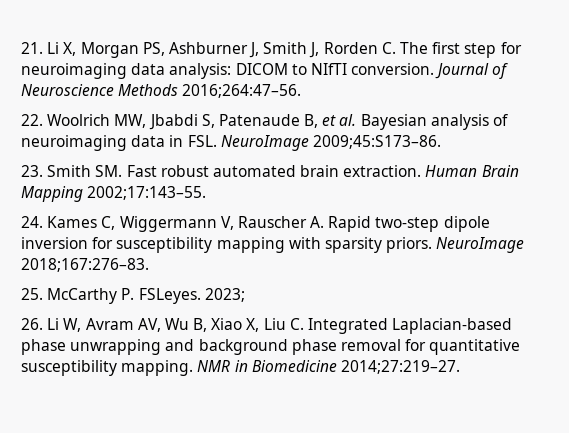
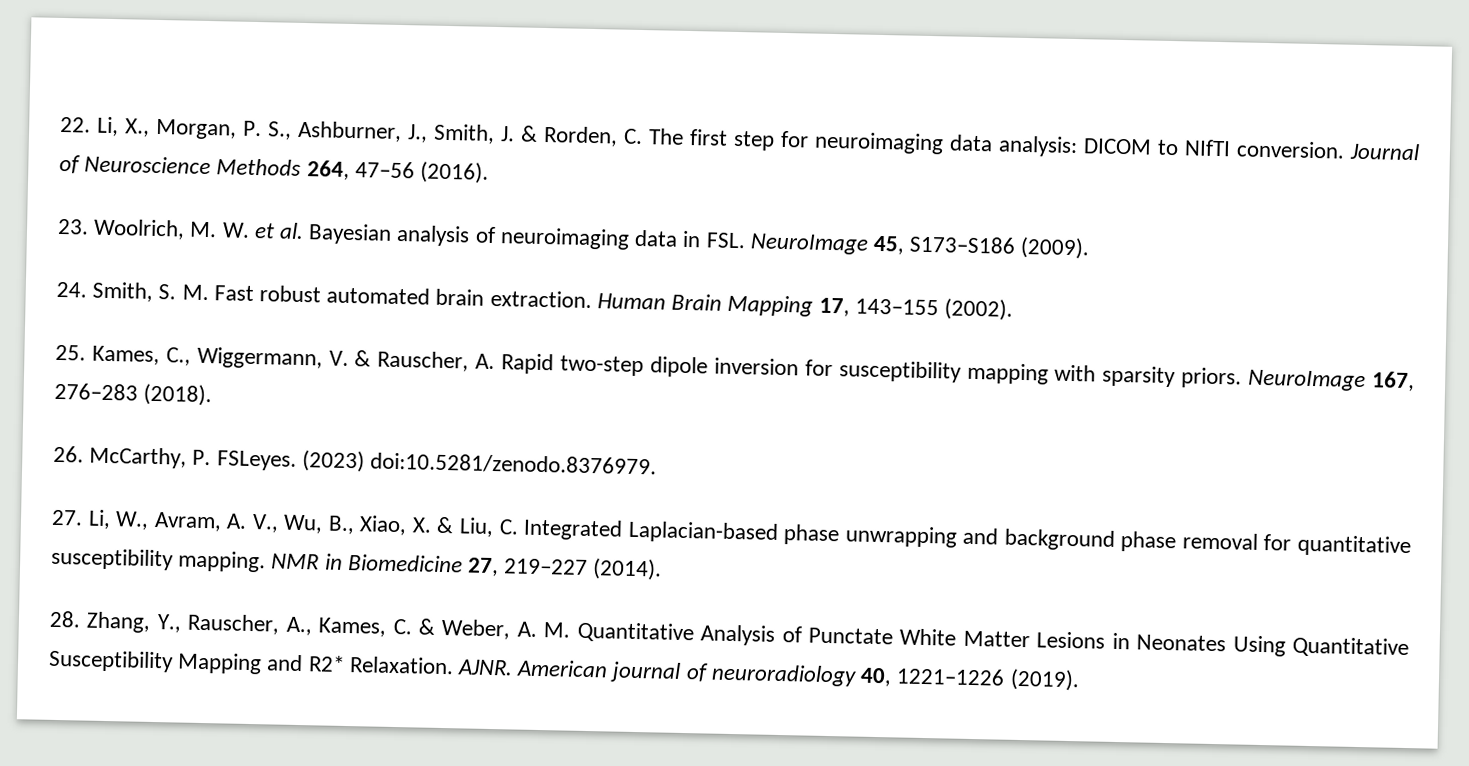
- 21. Li X, Morgan PS, Ashburner J, Smith J, Rorden C. The first step for neuroimaging data analysis: DICOM to NIfTI conversion.
+ 22. Li, X., Morgan, P. S., Ashburner, J., Smith, J. & Rorden, C. The first step for neuroimaging data analysis: DICOM to NIfTI conversion.
- Journal of Neuroscience Methods 2016;264:47–56.
- 22. Woolrich MW, Jbabdi S, Patenaude B, et al. Bayesian analysis of neuroimaging data in FSL. NeuroImage 2009;45:S173–86.
- 23. Smith SM. Fast robust automated brain extraction.
+ Journal of Neuroscience Methods 264, 47–56 (2016).
+ 23. Woolrich, M. W. et al. Bayesian analysis of neuroimaging data in FSL. NeuroImage 45, S173–S186 (2009).
+ 24. Smith, S. M. Fast robust automated brain extraction.
- Human Brain Mapping 2002;17:143–55.
- 24. Kames C, Wiggermann V, Rauscher A. Rapid two-step dipole inversion for susceptibility mapping with sparsity priors.
+ Human Brain Mapping 17, 143–155 (2002).
+ 25. Kames, C., Wiggermann, V. & Rauscher, A. Rapid two-step dipole inversion for susceptibility mapping with sparsity priors.
- NeuroImage 2018;167:276–83.
- 25. McCarthy P. FSLeyes. 2023;
- 26. Li W, Avram AV, Wu B, Xiao X, Liu C. Integrated Laplacian-based phase unwrapping and background phase removal for quantitative susceptibility mapping.
+ NeuroImage 167, 276–283 (2018).
+ 26. McCarthy, P. FSLeyes. (2023) doi:10.5281/zenodo.8376979.
+ 27. Li, W., Avram, A. V., Wu, B., Xiao, X. & Liu, C. Integrated Laplacian-based phase unwrapping and background phase removal for quantitative susceptibility mapping.
- NMR in Biomedicine 2014;27:219–27.
+ NMR in Biomedicine 27, 219–227 (2014).
+ 28. Zhang, Y., Rauscher, A., Kames, C. & Weber, A. M. Quantitative Analysis of Punctate White Matter Lesions in Neonates Using Quantitative Susceptibility Mapping and R2* Relaxation. AJNR. American journal of neuroradiology 40, 1221–1226 (2019).

